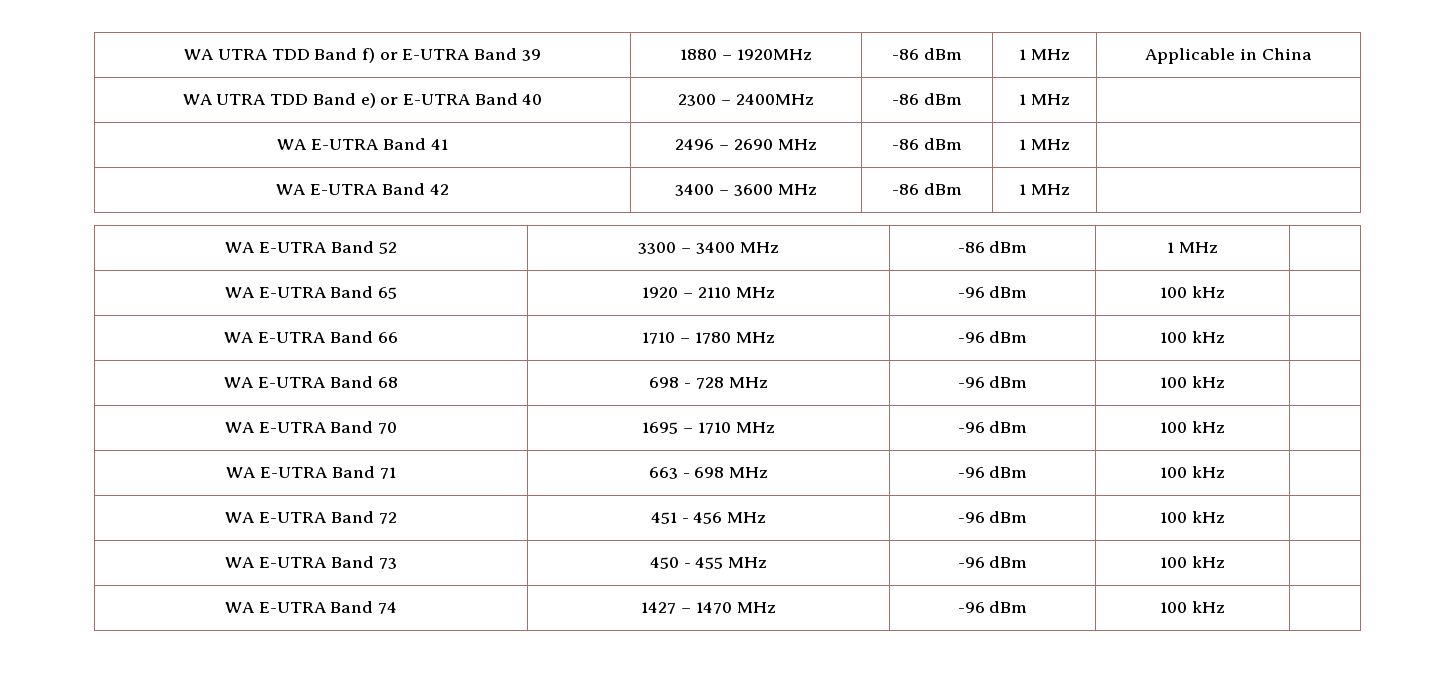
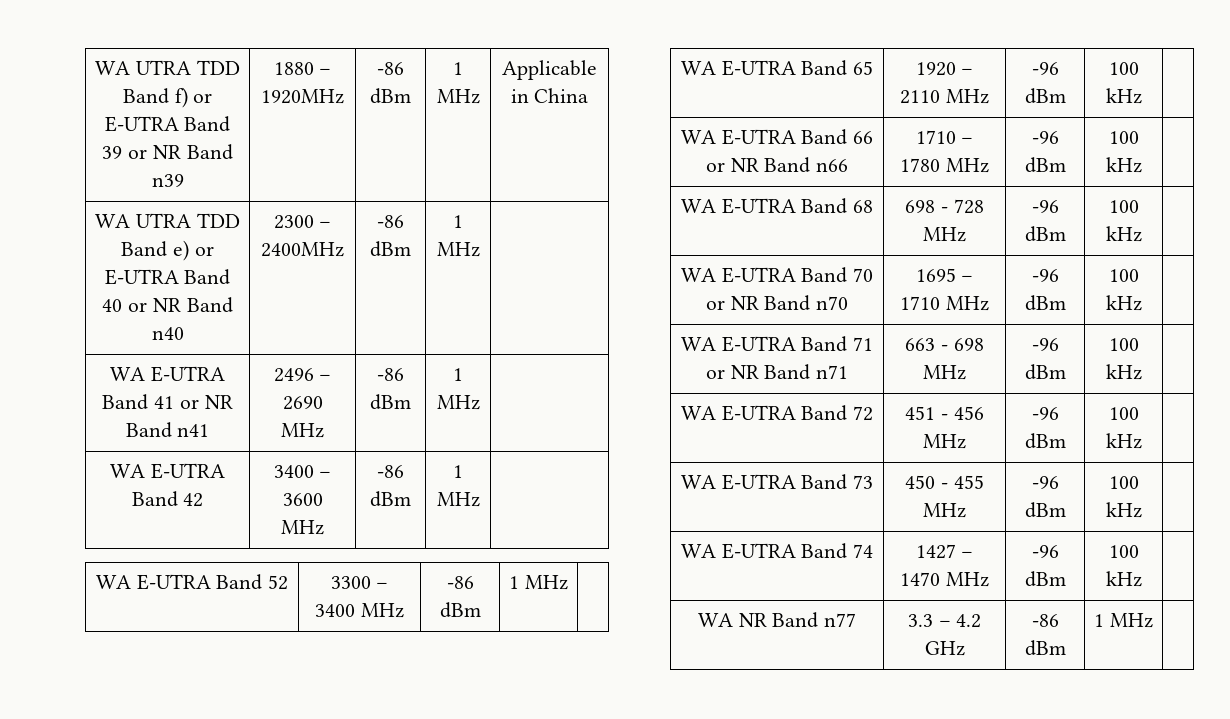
- WA UTRA TDD Band f) or E-UTRA Band 39 | 1880 – 1920MHz | -86 dBm | 1 MHz | Applicable in China
+ WA UTRA TDD Band f) or E-UTRA Band 39 or NR Band n39 | 1880 – 1920MHz | -86 dBm | 1 MHz | Applicable in China
- WA UTRA TDD Band e) or E-UTRA Band 40 | 2300 – 2400MHz | -86 dBm | 1 MHz |
+ WA UTRA TDD Band e) or E-UTRA Band 40 or NR Band n40 | 2300 – 2400MHz | -86 dBm | 1 MHz |
- WA E-UTRA Band 41 | 2496 – 2690 MHz | -86 dBm | 1 MHz |
+ WA E-UTRA Band 41 or NR Band n41 | 2496 – 2690 MHz | -86 dBm | 1 MHz |
- WA E-UTRA Band 66 | 1710 – 1780 MHz | -96 dBm | 100 kHz |
+ WA E-UTRA Band 66 or NR Band n66 | 1710 – 1780 MHz | -96 dBm | 100 kHz |
- WA E-UTRA Band 70 | 1695 – 1710 MHz | -96 dBm | 100 kHz |
+ WA E-UTRA Band 70 or NR Band n70 | 1695 – 1710 MHz | -96 dBm | 100 kHz |
- WA E-UTRA Band 71 | 663 - 698 MHz | -96 dBm | 100 kHz |
+ WA E-UTRA Band 71 or NR Band n71 | 663 - 698 MHz | -96 dBm | 100 kHz |
+ WA NR Band n77 | 3.3 – 4.2 GHz | -86 dBm | 1 MHz |

